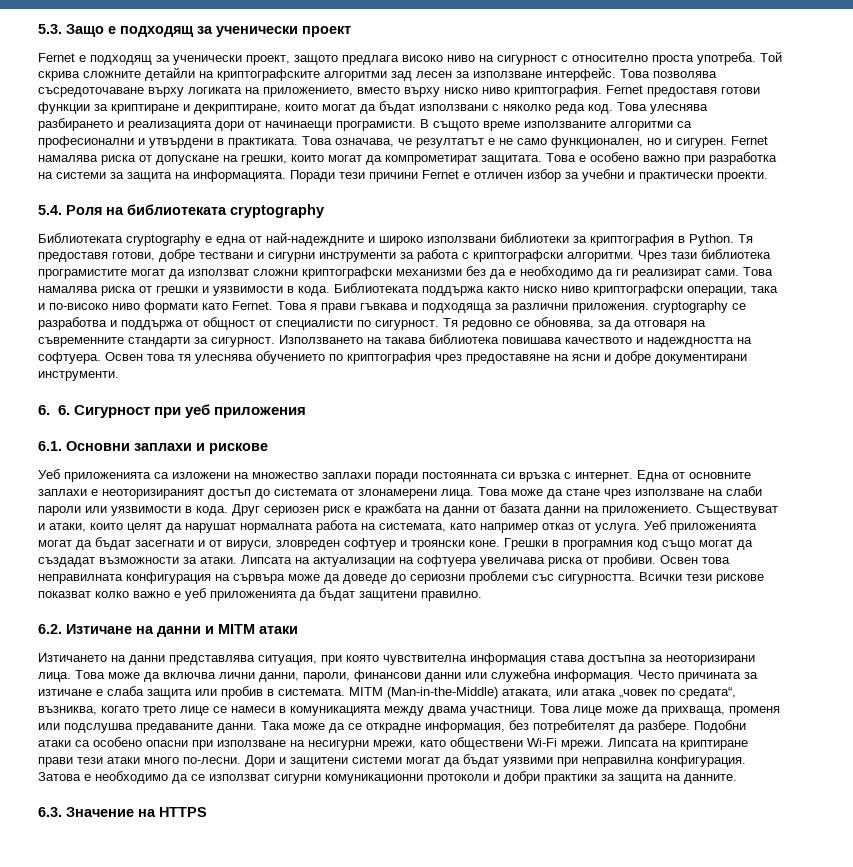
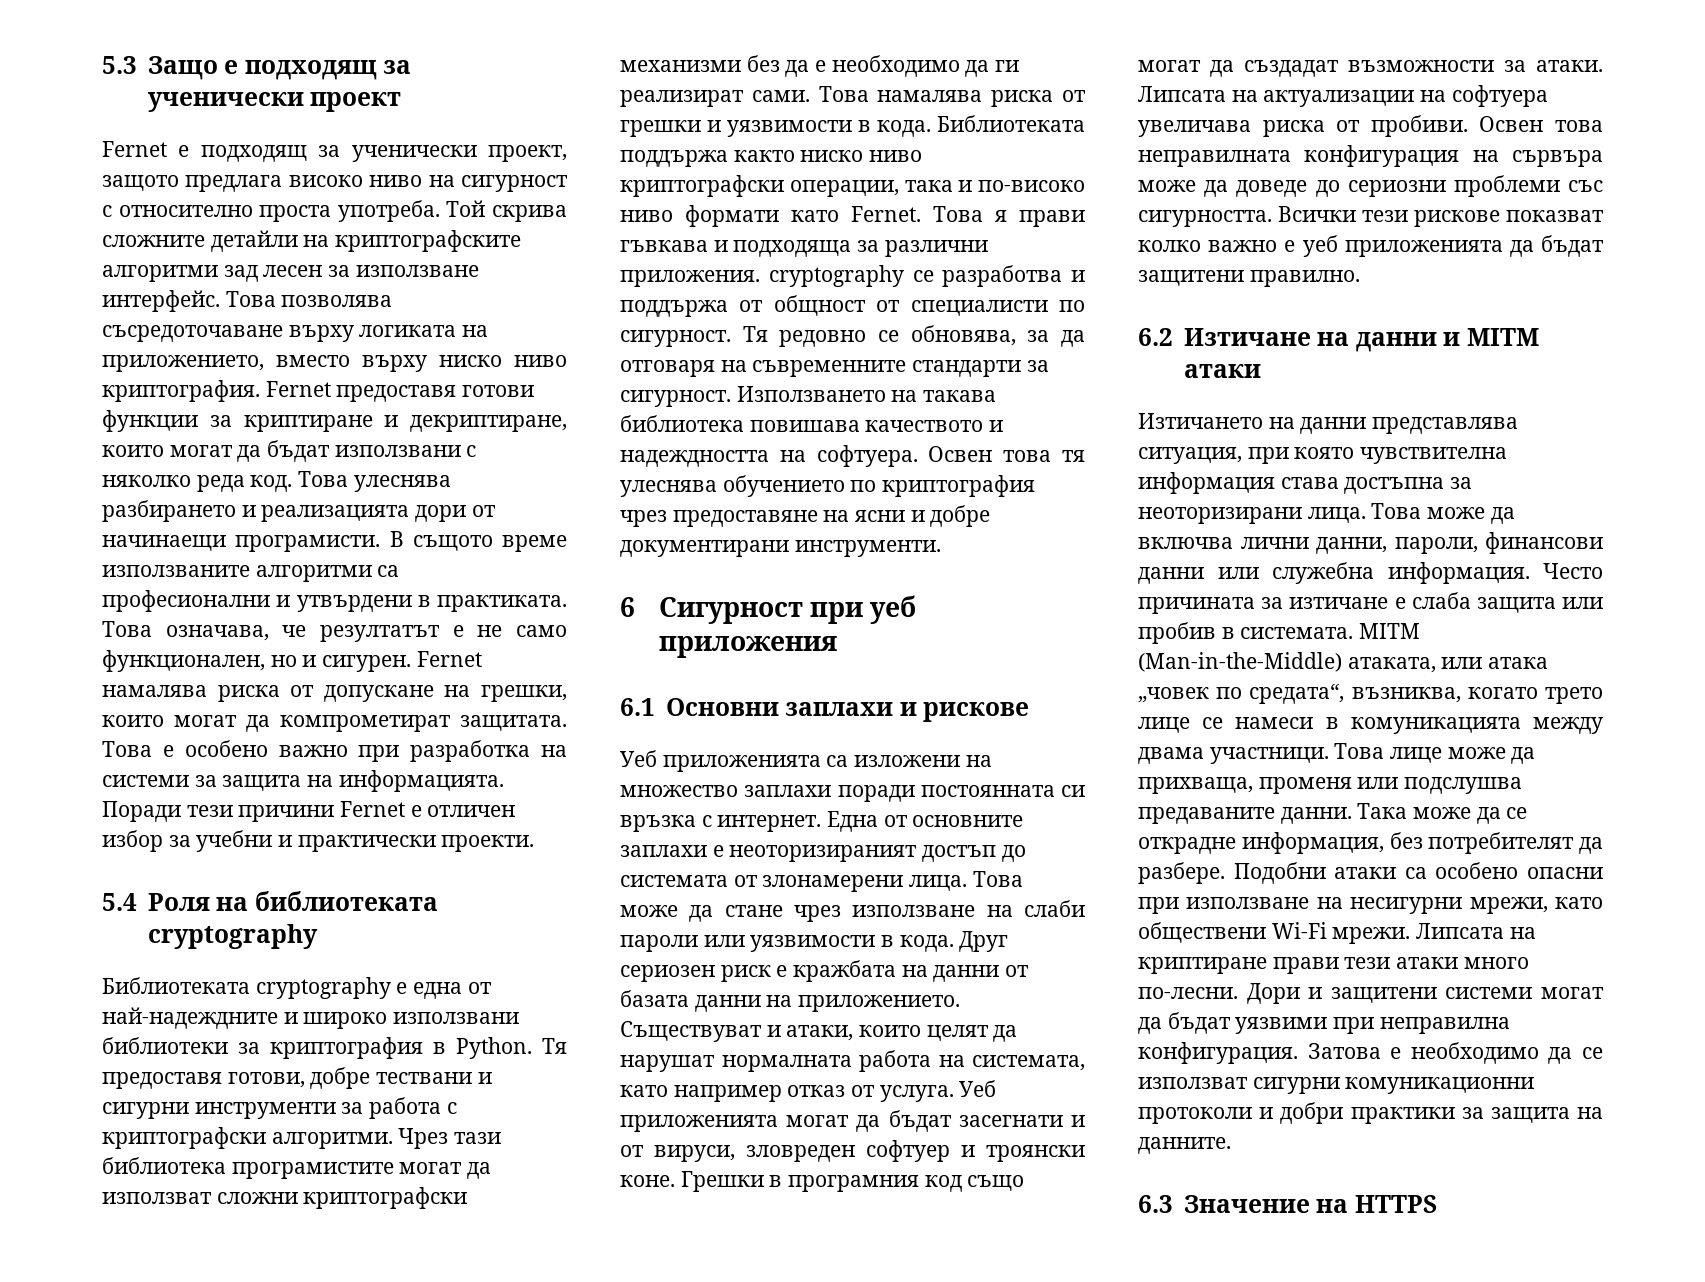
- 5.3. Защо е подходящ за ученически проект
+ 5.3 Защо е подходящ за ученически проект
- 5.4. Роля на библиотеката cryptography
+ 5.4 Роля на библиотеката cryptography
- 6. 6. Сигурност при уеб приложения
+ 6 Сигурност при уеб приложения
- 6.1. Основни заплахи и рискове
+ 6.1 Основни заплахи и рискове
- 6.2. Изтичане на данни и MITM атаки
+ 6.2 Изтичане на данни и MITM атаки
- 6.3. Значение на HTTPS
+ 6.3 Значение на HTTPS

